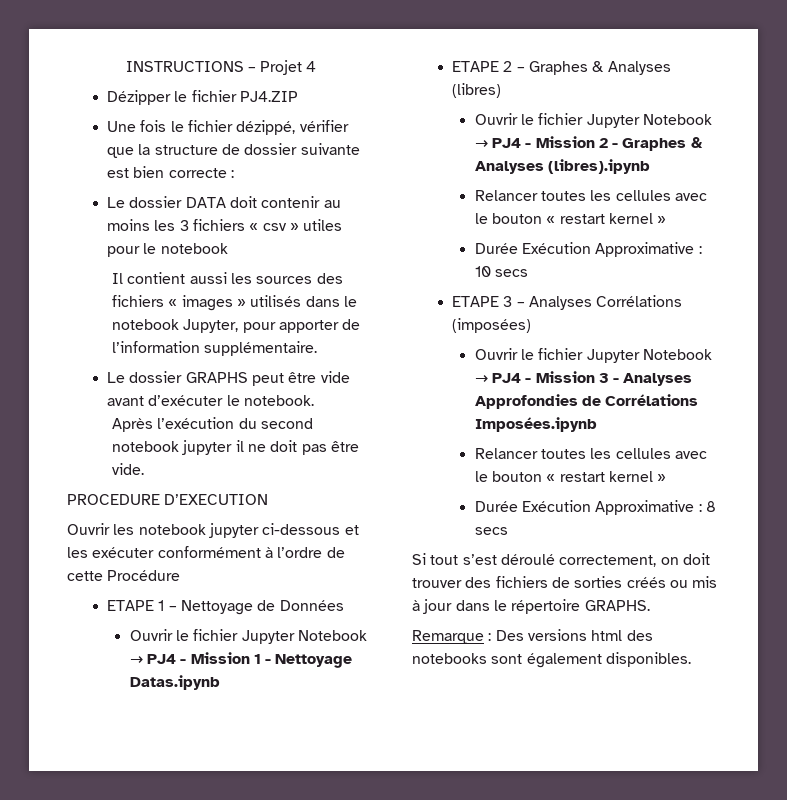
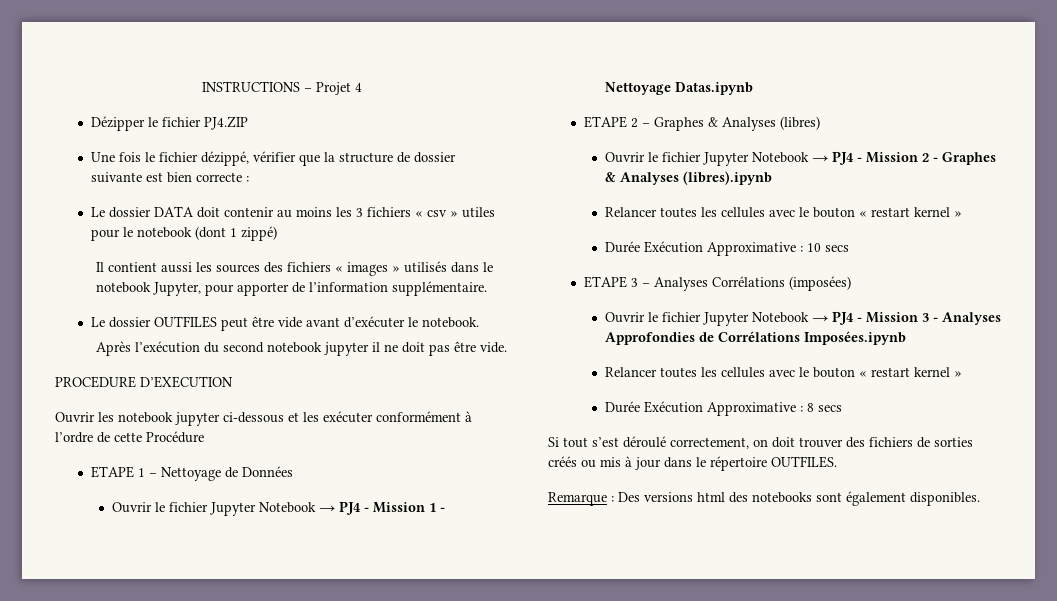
- Le dossier DATA doit contenir au moins les 3 fichiers « csv » utiles pour le notebook
+ Le dossier DATA doit contenir au moins les 3 fichiers « csv » utiles pour le notebook (dont 1 zippé)
- Le dossier GRAPHS peut être vide avant d’exécuter le notebook.
+ Le dossier OUTFILES peut être vide avant d’exécuter le notebook.
- Si tout s’est déroulé correctement, on doit trouver des fichiers de sorties créés ou mis à jour dans le répertoire GRAPHS.
+ Si tout s’est déroulé correctement, on doit trouver des fichiers de sorties créés ou mis à jour dans le répertoire OUTFILES.

